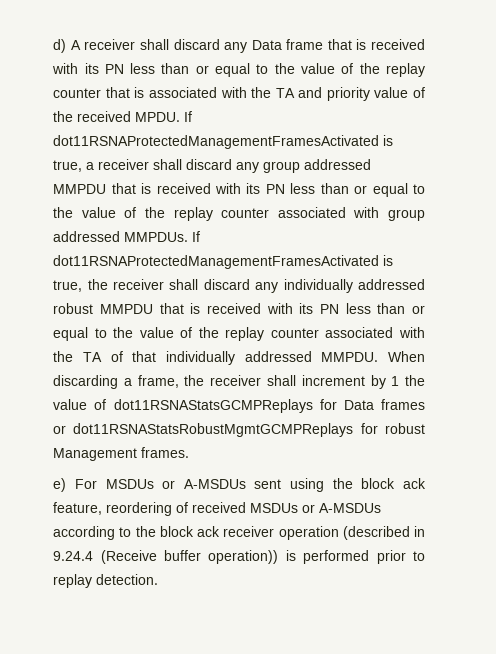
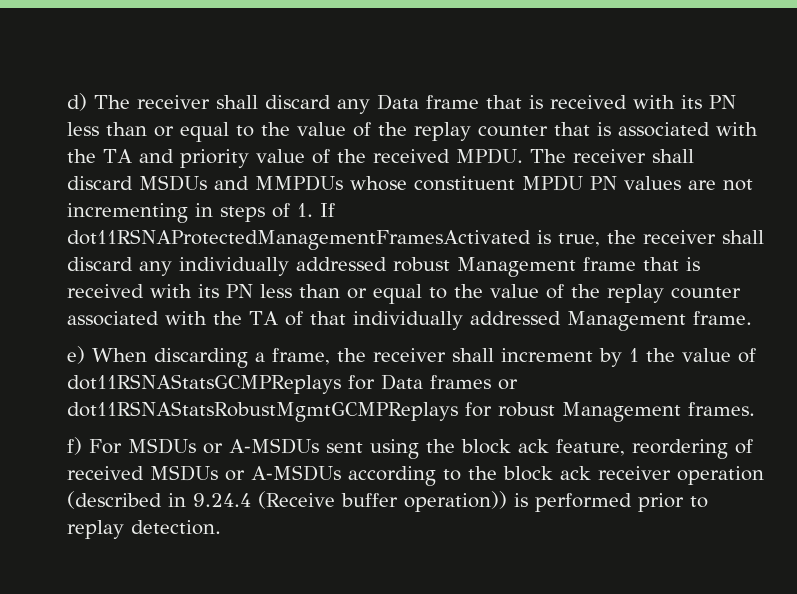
- d) A receiver shall discard any Data frame that is received with its PN less than or equal to the value of the replay counter that is associated with the TA and priority value of the received MPDU.
+ d) The receiver shall discard any Data frame that is received with its PN less than or equal to the value of the replay counter that is associated with the TA and priority value of the received MPDU.
- If dot11RSNAProtectedManagementFramesActivated is true, a receiver shall discard any group addressed MMPDU that is received with its PN less than or equal to the value of the replay counter associated with group addressed MMPDUs. If dot11RSNAProtectedManagementFramesActivated is true, the receiver shall discard any individually addressed robust MMPDU that is received with its PN less than or equal to the value of the replay counter associated with the TA of that individually addressed MMPDU. When discarding a frame, the receiver shall increment by 1 the value of dot11RSNAStatsGCMPReplays for Data frames or dot11RSNAStatsRobustMgmtGCMPReplays for robust Management frames.
+ The receiver shall discard MSDUs and MMPDUs whose constituent MPDU PN values are not incrementing in steps of 1. If dot11RSNAProtectedManagementFramesActivated is true, the receiver shall discard any individually addressed robust Management frame that is received with its PN less than or equal to the value of the replay counter associated with the TA of that individually addressed Management frame.
+ e) When discarding a frame, the receiver shall increment by 1 the value of dot11RSNAStatsGCMPReplays for Data frames or dot11RSNAStatsRobustMgmtGCMPReplays for robust Management frames.
- e) For MSDUs or A‑MSDUs sent using the block ack feature, reordering of received MSDUs or A‑MSDUs according to the block ack receiver operation (described in 9.24.4 (Receive buffer operation)) is performed prior to replay detection.
+ f) For MSDUs or A‑MSDUs sent using the block ack feature, reordering of received MSDUs or A‑MSDUs according to the block ack receiver operation (described in 9.24.4 (Receive buffer operation)) is performed prior to replay detection.

